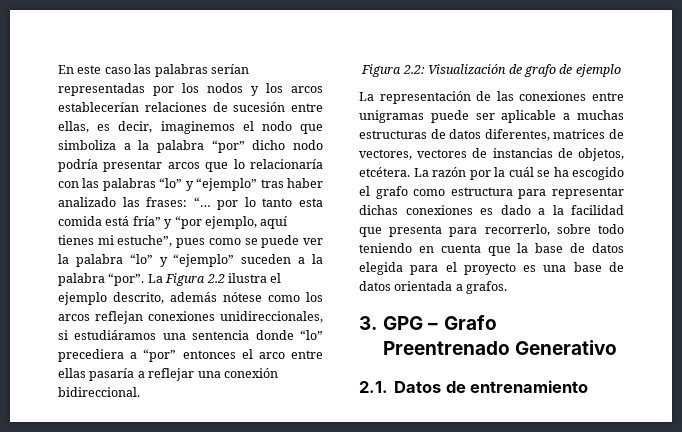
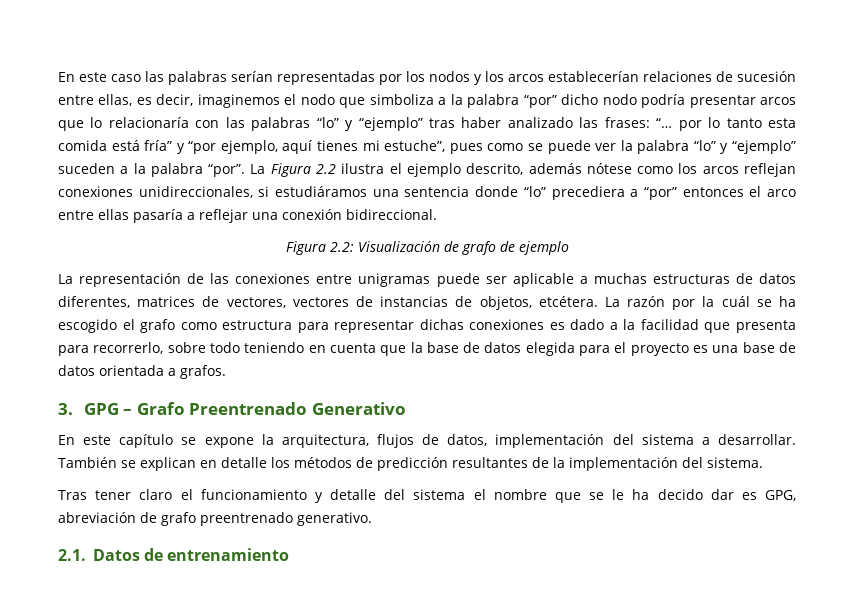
+ En este capítulo se expone la arquitectura, flujos de datos, implementación del sistema a desarrollar. También se explican en detalle los métodos de predicción resultantes de la implementación del sistema.
+ Tras tener claro el funcionamiento y detalle del sistema el nombre que se le ha decido dar es GPG, abreviación de grafo preentrenado generativo.

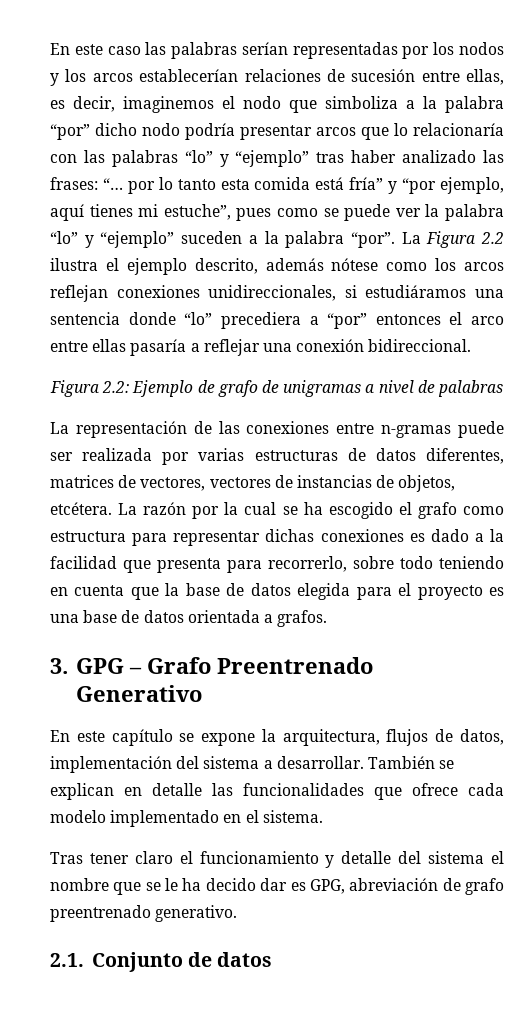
- Figura 2.2: Visualización de grafo de ejemplo
+ Figura 2.2: Ejemplo de grafo de unigramas a nivel de palabras
- La representación de las conexiones entre unigramas puede ser aplicable a muchas estructuras de datos diferentes, matrices de vectores, vectores de instancias de objetos, etcétera.
+ La representación de las conexiones entre n-gramas puede ser realizada por varias estructuras de datos diferentes, matrices de vectores, vectores de instancias de objetos, etcétera.
- La razón por la cuál se ha escogido el grafo como estructura para representar dichas conexiones es dado a la facilidad que presenta para recorrerlo, sobre todo teniendo en cuenta que la base de datos elegida para el proyecto es una base de datos orientada a grafos.
+ La razón por la cual se ha escogido el grafo como estructura para representar dichas conexiones es dado a la facilidad que presenta para recorrerlo, sobre todo teniendo en cuenta que la base de datos elegida para el proyecto es una base de datos orientada a grafos.
- También se explican en detalle los métodos de predicción resultantes de la implementación del sistema.
+ También se explican en detalle las funcionalidades que ofrece cada modelo implementado en el sistema.
- 2.1. Datos de entrenamiento
+ 2.1. Conjunto de datos

